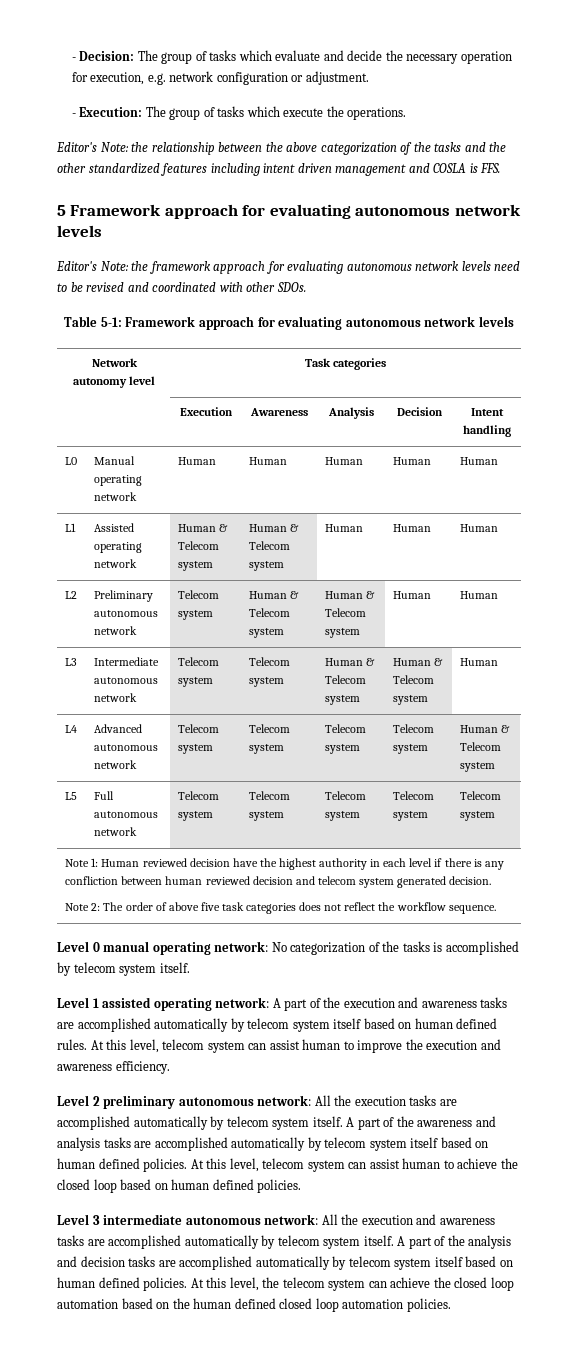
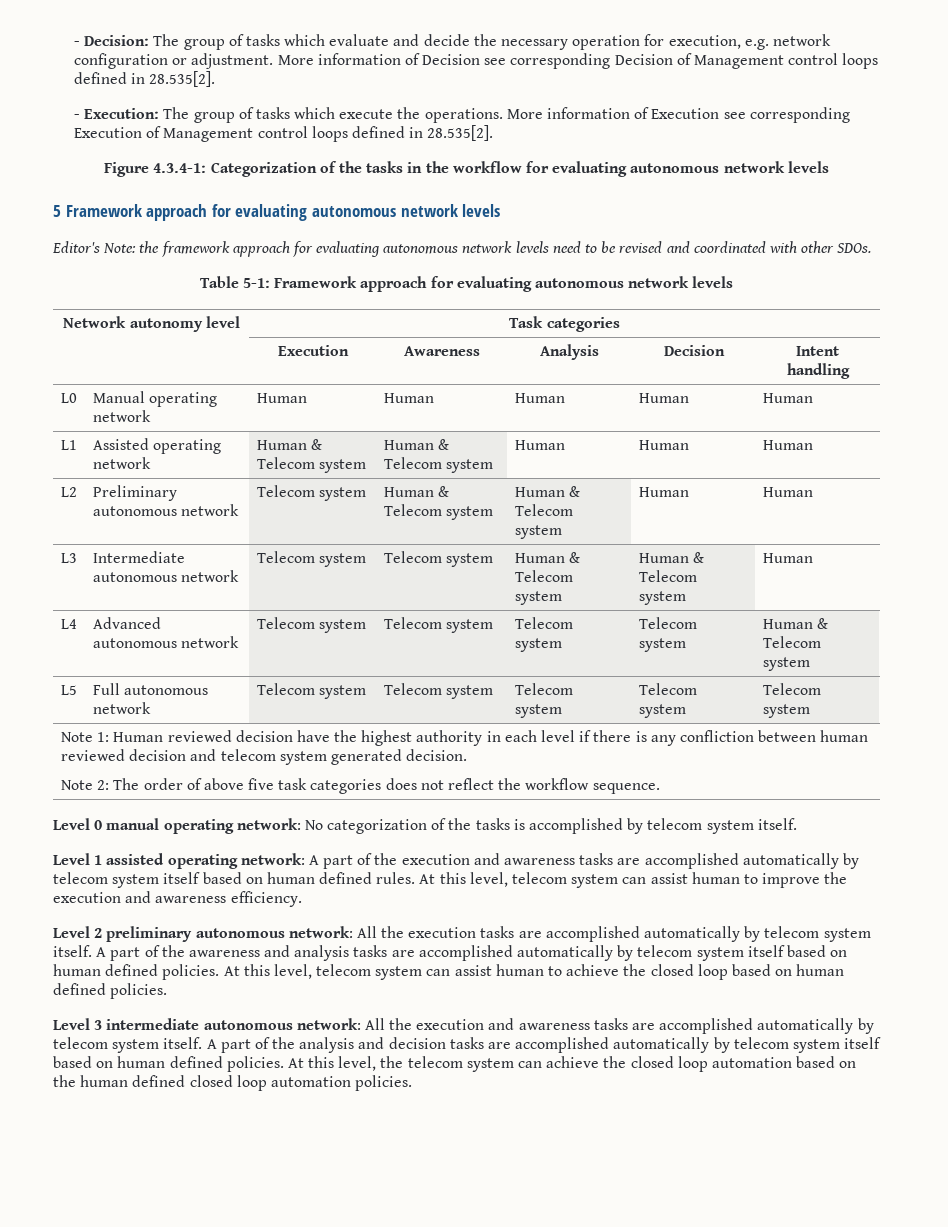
+ More information of Decision see corresponding Decision of Management control loops defined in 28.535[2].
- - Execution: The group of tasks which execute the operations.
- Editor's Note: the relationship between the above categorization of the tasks and the other standardized features including intent driven management and COSLA is FFS.
+ - Execution: The group of tasks which execute the operations. More information of Execution see corresponding Execution of Management control loops defined in 28.535[2].
+ Figure 4.3.4-1: Categorization of the tasks in the workflow for evaluating autonomous network levels

